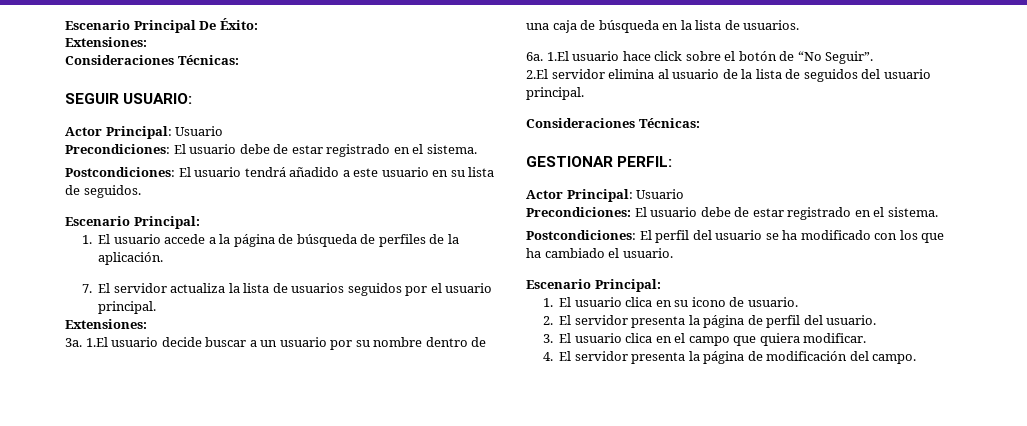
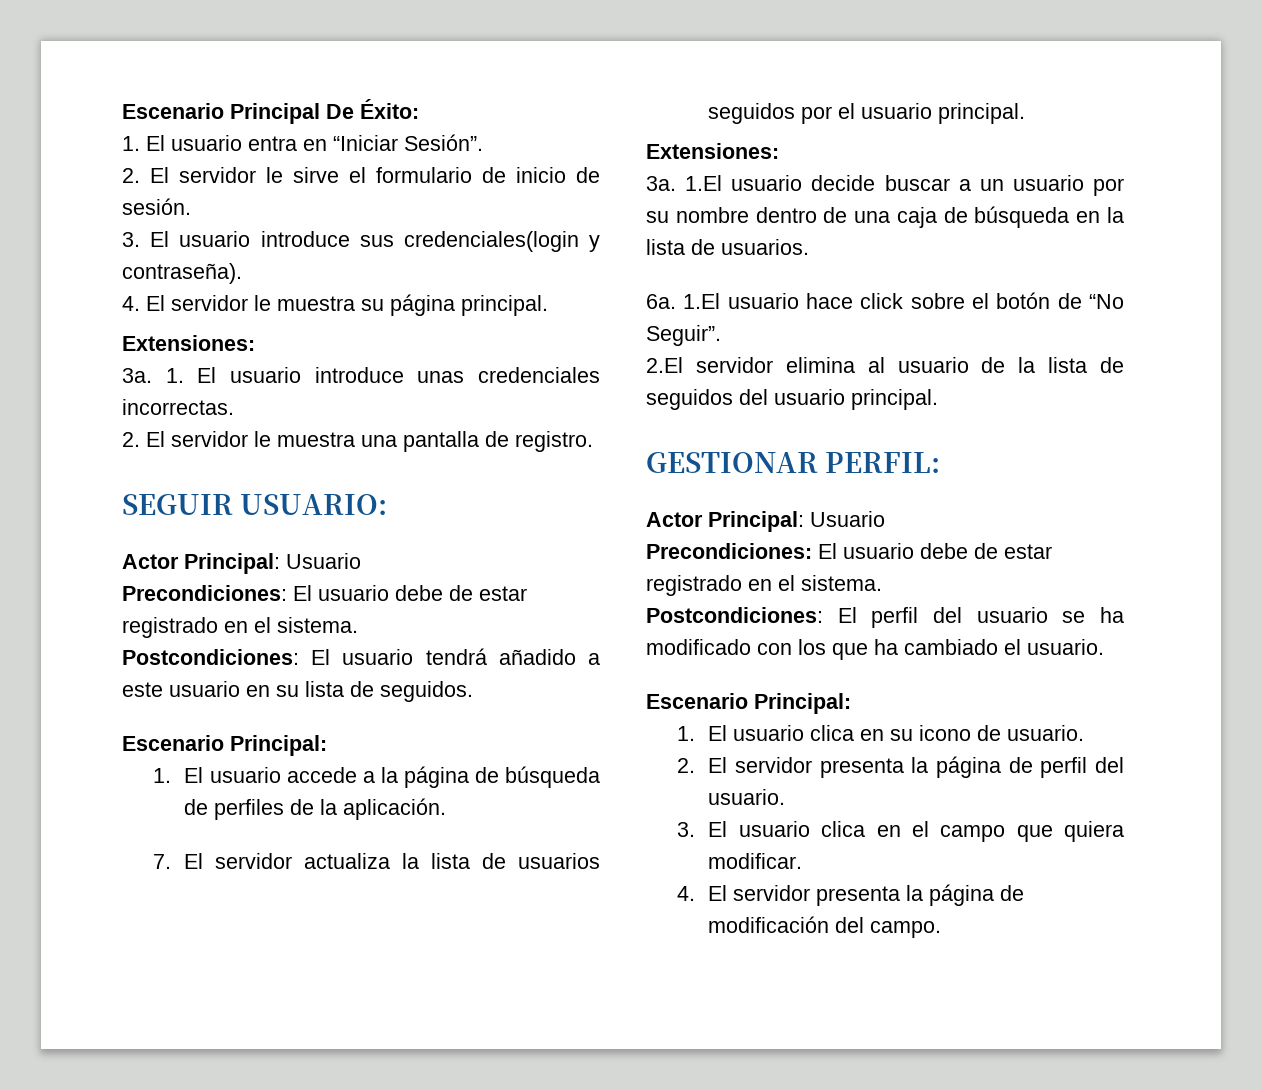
  Escenario Principal De Éxito:
+ 1. El usuario entra en “Iniciar Sesión”.
+ 2. El servidor le sirve el formulario de inicio de sesión.
+ 3. El usuario introduce sus credenciales(login y contraseña).
+ 4. El servidor le muestra su página principal.
  Extensiones:
- Consideraciones Técnicas:
+ 3a. 1. El usuario introduce unas credenciales incorrectas.
+ 2. El servidor le muestra una pantalla de registro.
  2.El servidor elimina al usuario de la lista de seguidos del usuario principal.
- Consideraciones Técnicas:

